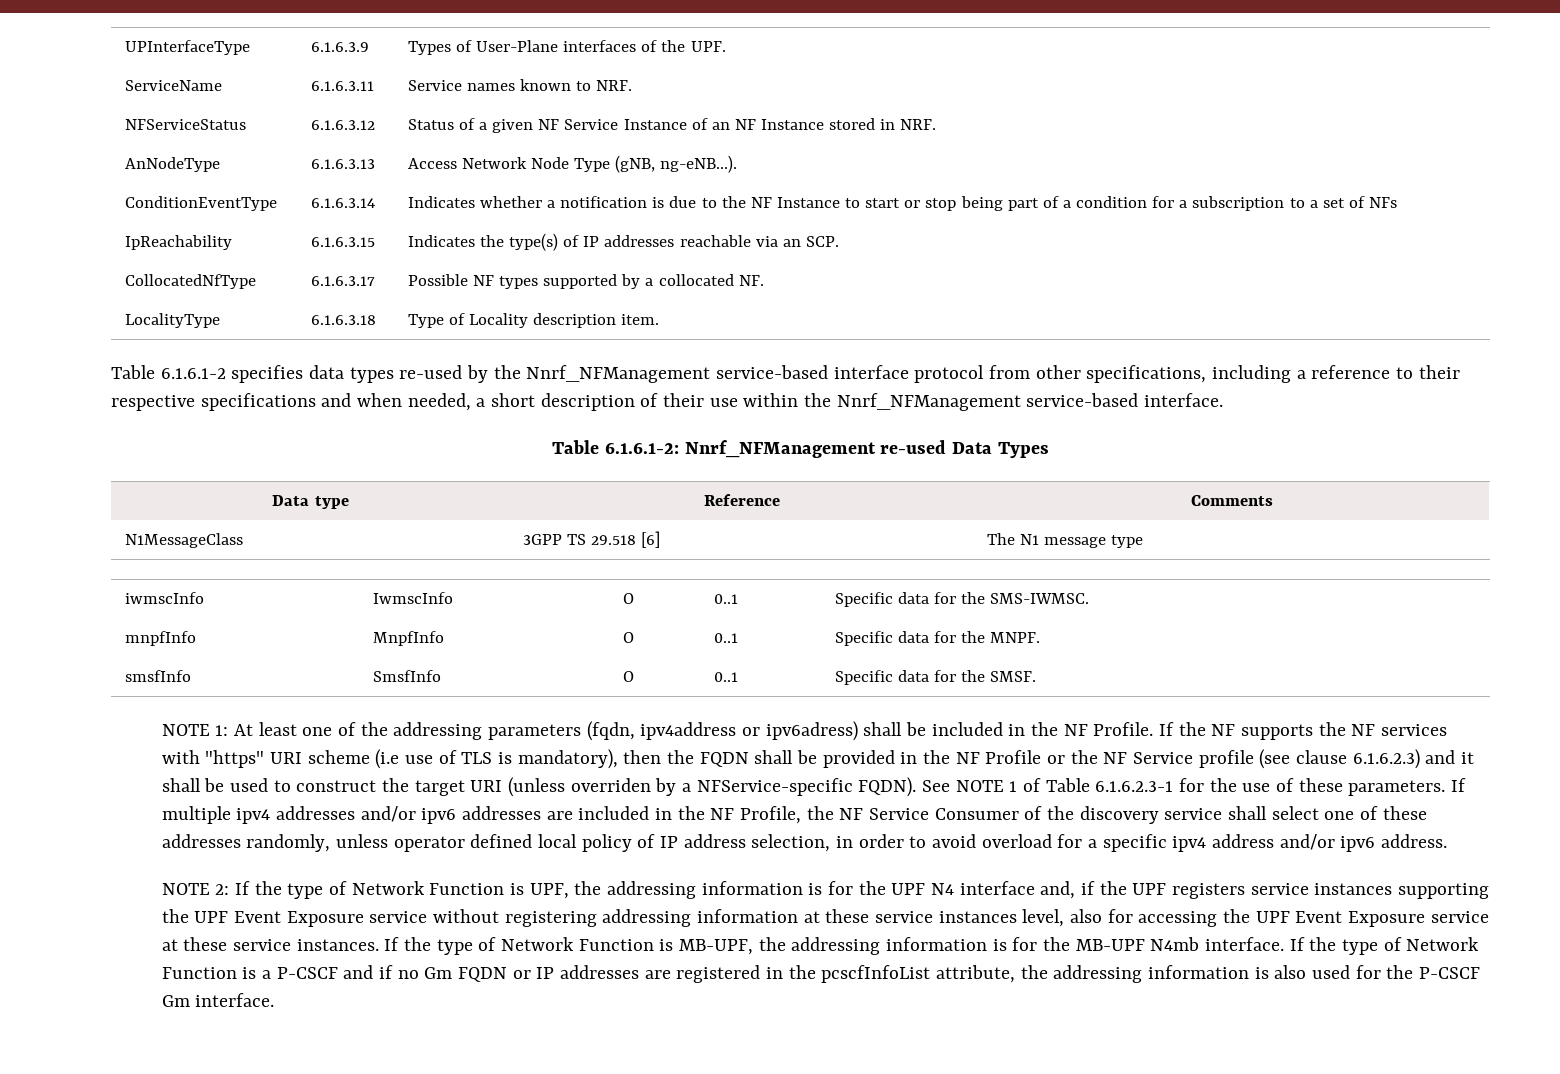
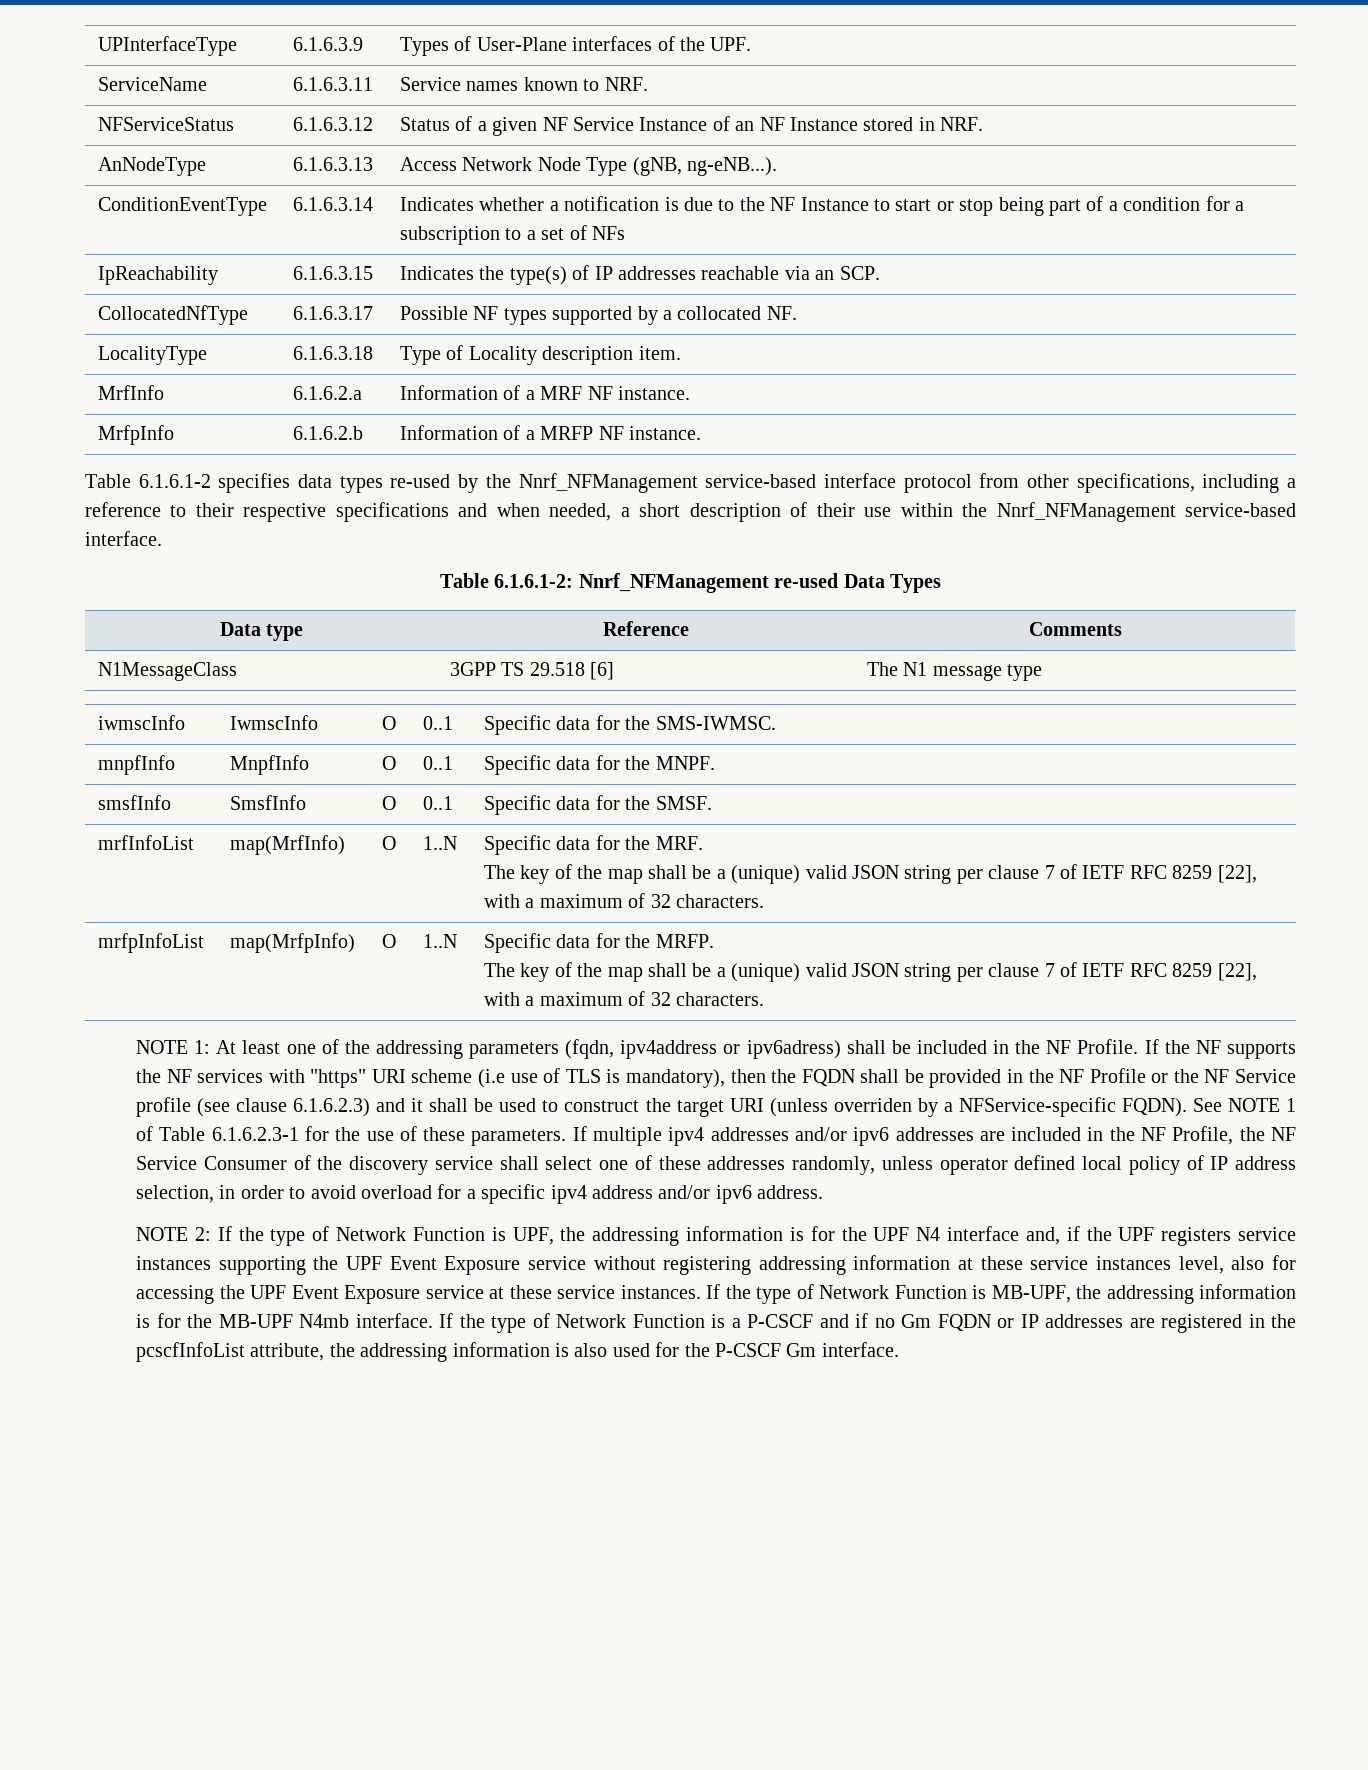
+ MrfInfo | 6.1.6.2.a | Information of a MRF NF instance.
+ MrfpInfo | 6.1.6.2.b | Information of a MRFP NF instance.
+ mrfInfoList | map(MrfInfo) | O | 1..N | Specific data for the MRF.
+ The key of the map shall be a (unique) valid JSON string per clause 7 of IETF RFC 8259 [22], with a maximum of 32 characters.
+ mrfpInfoList | map(MrfpInfo) | O | 1..N | Specific data for the MRFP.
+ The key of the map shall be a (unique) valid JSON string per clause 7 of IETF RFC 8259 [22], with a maximum of 32 characters.

